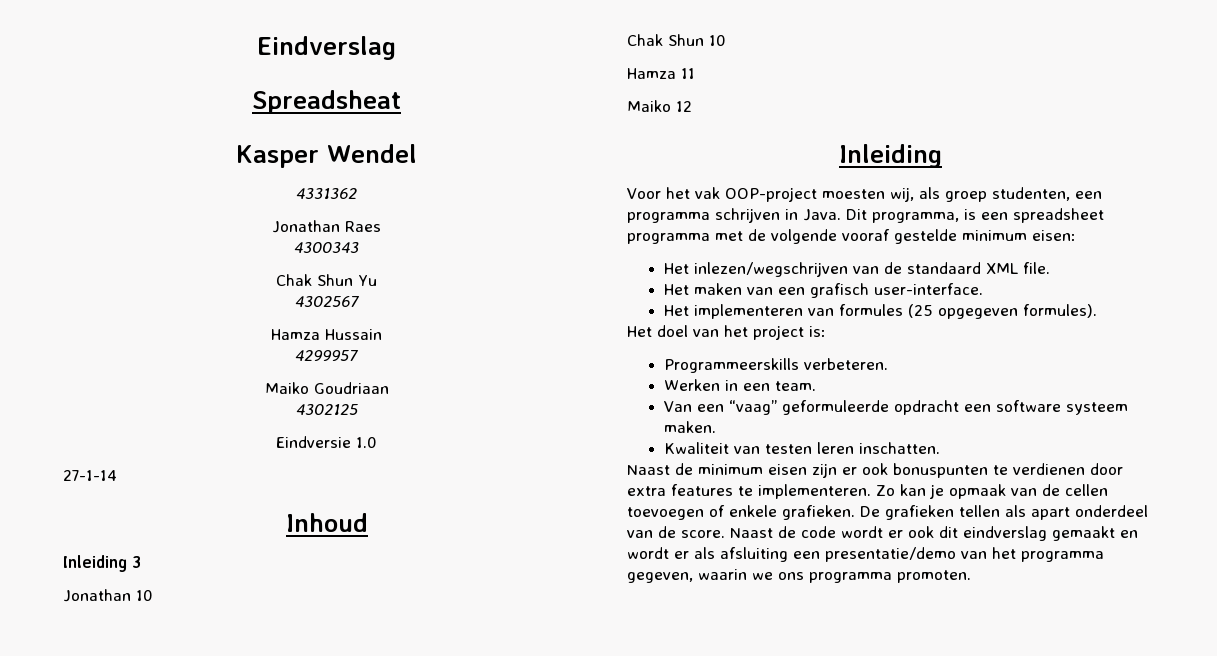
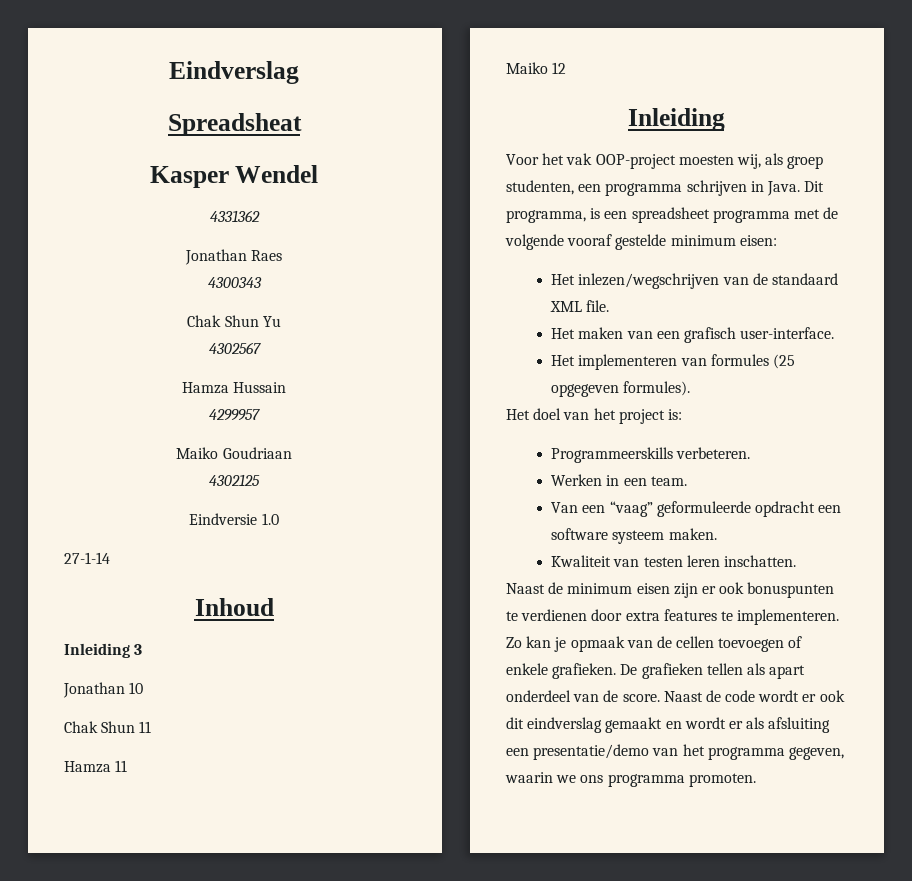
- Chak Shun 10
+ Chak Shun 11

